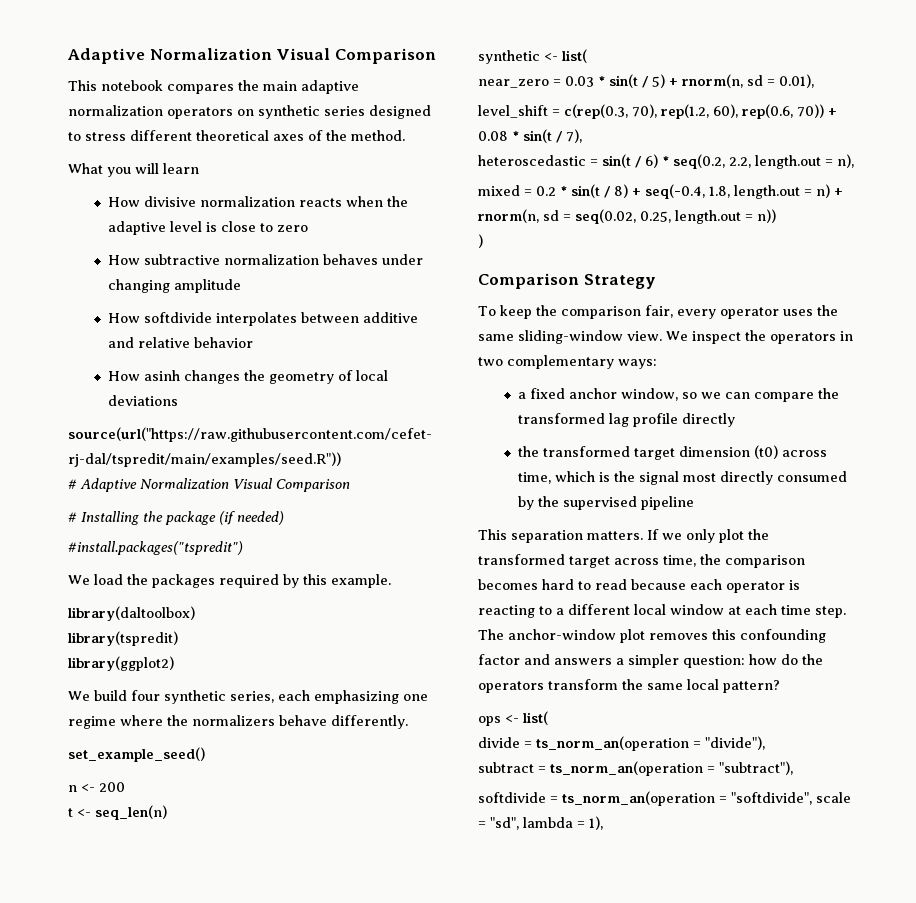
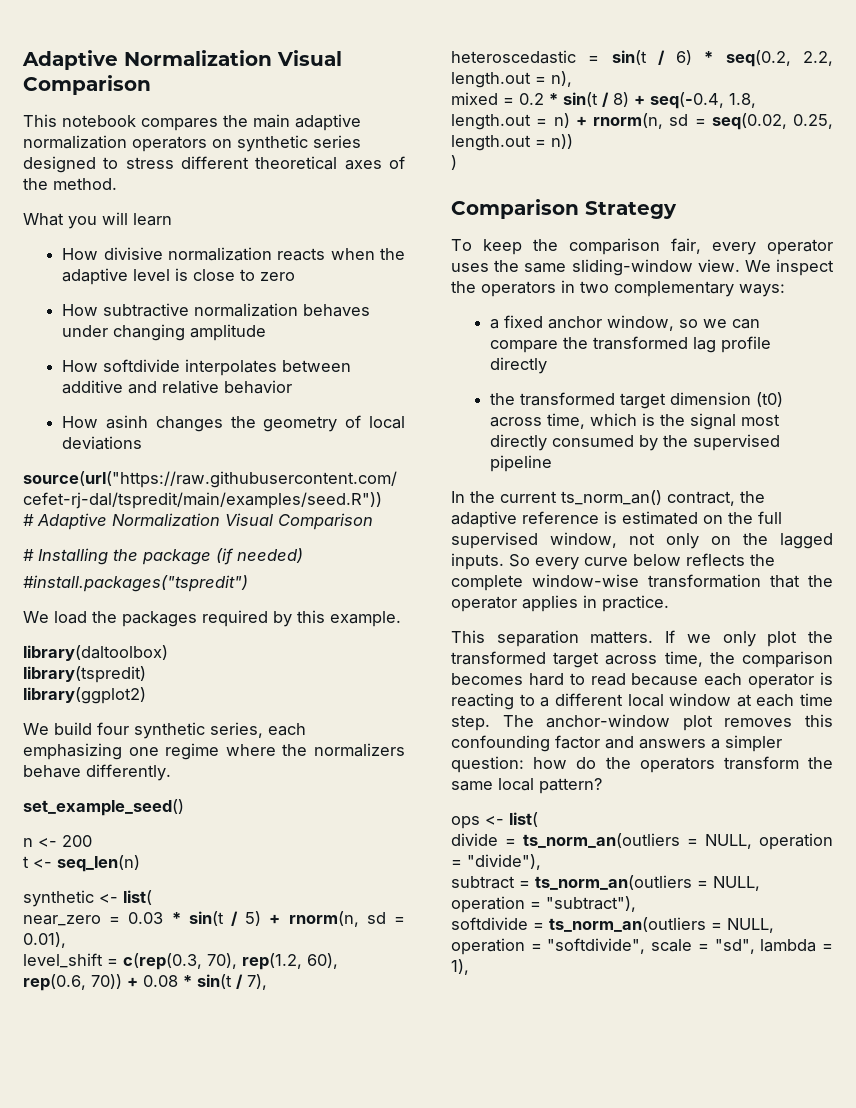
+ In the current ts_norm_an() contract, the adaptive reference is estimated on the full supervised window, not only on the lagged inputs. So every curve below reflects the complete window-wise transformation that the operator applies in practice.
- divide = ts_norm_an(operation = "divide"),
+ divide = ts_norm_an(outliers = NULL, operation = "divide"),
- subtract = ts_norm_an(operation = "subtract"),
+ subtract = ts_norm_an(outliers = NULL, operation = "subtract"),
- softdivide = ts_norm_an(operation = "softdivide", scale = "sd", lambda = 1),
+ softdivide = ts_norm_an(outliers = NULL, operation = "softdivide", scale = "sd", lambda = 1),

